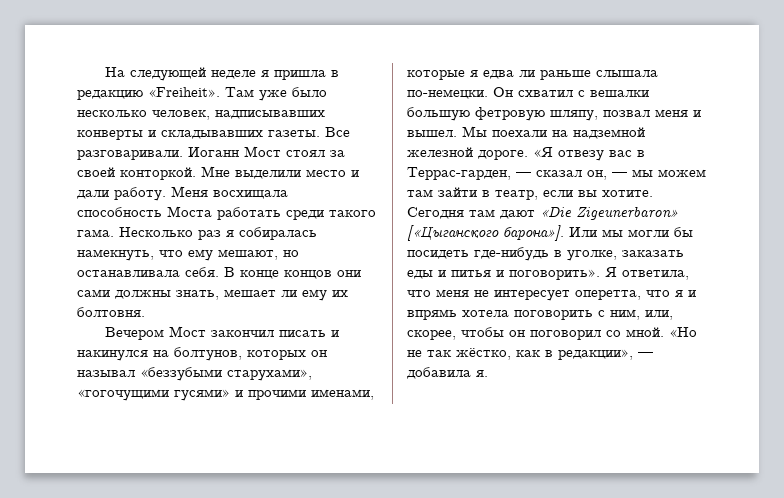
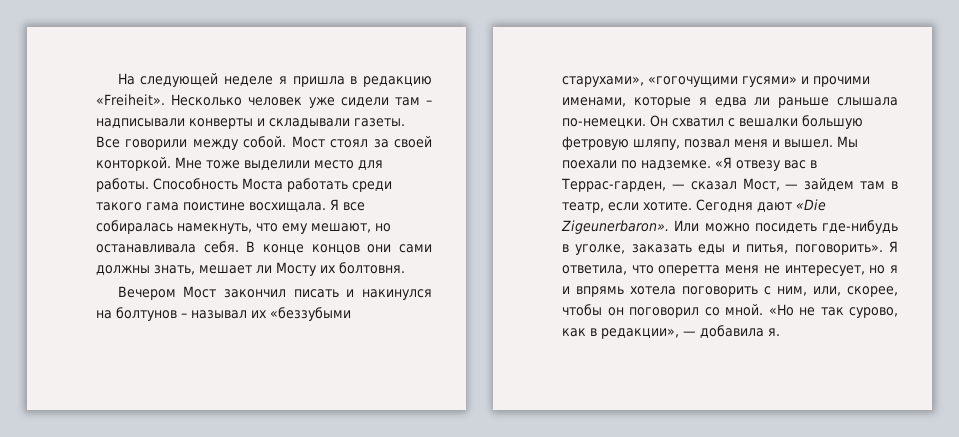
- Там уже было несколько человек, надписывавших конверты и складывавших газеты.
+ Несколько человек уже сидели там – надписывали конверты и складывали газеты.
- Все разговаривали. Иоганн Мост стоял за своей конторкой.
+ Все говорили между собой. Мост стоял за своей конторкой.
- Мне выделили место и дали работу. Меня восхищала способность Моста работать среди такого гама. Несколько раз я собиралась намекнуть, что ему мешают, но останавливала себя.
+ Мне тоже выделили место для работы. Способность Моста работать среди такого гама поистине восхищала. Я все собиралась намекнуть, что ему мешают, но останавливала себя.
- В конце концов они сами должны знать, мешает ли ему их болтовня.
+ В конце концов они сами должны знать, мешает ли Мосту их болтовня.
- Вечером Мост закончил писать и накинулся на болтунов, которых он называл «беззубыми старухами», «гогочущими гусями» и прочими именами, которые я едва ли раньше слышала по-немецки.
+ Вечером Мост закончил писать и накинулся на болтунов – называл их «беззубыми старухами», «гогочущими гусями» и прочими именами, которые я едва ли раньше слышала по-немецки.
- Мы поехали на надземной железной дороге.
+ Мы поехали по надземке.
- «Я отвезу вас в Террас-гарден, — сказал он, — мы можем там зайти в театр, если вы хотите.
+ «Я отвезу вас в Террас-гарден, — сказал Мост, — зайдем там в театр, если хотите.
- Сегодня там дают «Die Zigeunerbaron» [«Цыганского барона»]. Или мы могли бы посидеть где-нибудь в уголке, заказать еды и питья и поговорить».
+ Сегодня дают «Die Zigeunerbaron». Или можно посидеть где-нибудь в уголке, заказать еды и питья, поговорить».
- Я ответила, что меня не интересует оперетта, что я и впрямь хотела поговорить с ним, или, скорее, чтобы он поговорил со мной.
+ Я ответила, что оперетта меня не интересует, но я и впрямь хотела поговорить с ним, или, скорее, чтобы он поговорил со мной.
- «Но не так жёстко, как в редакции», — добавила я.
+ «Но не так сурово, как в редакции», — добавила я.

